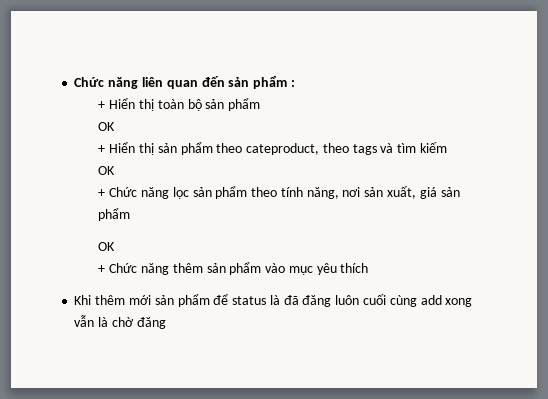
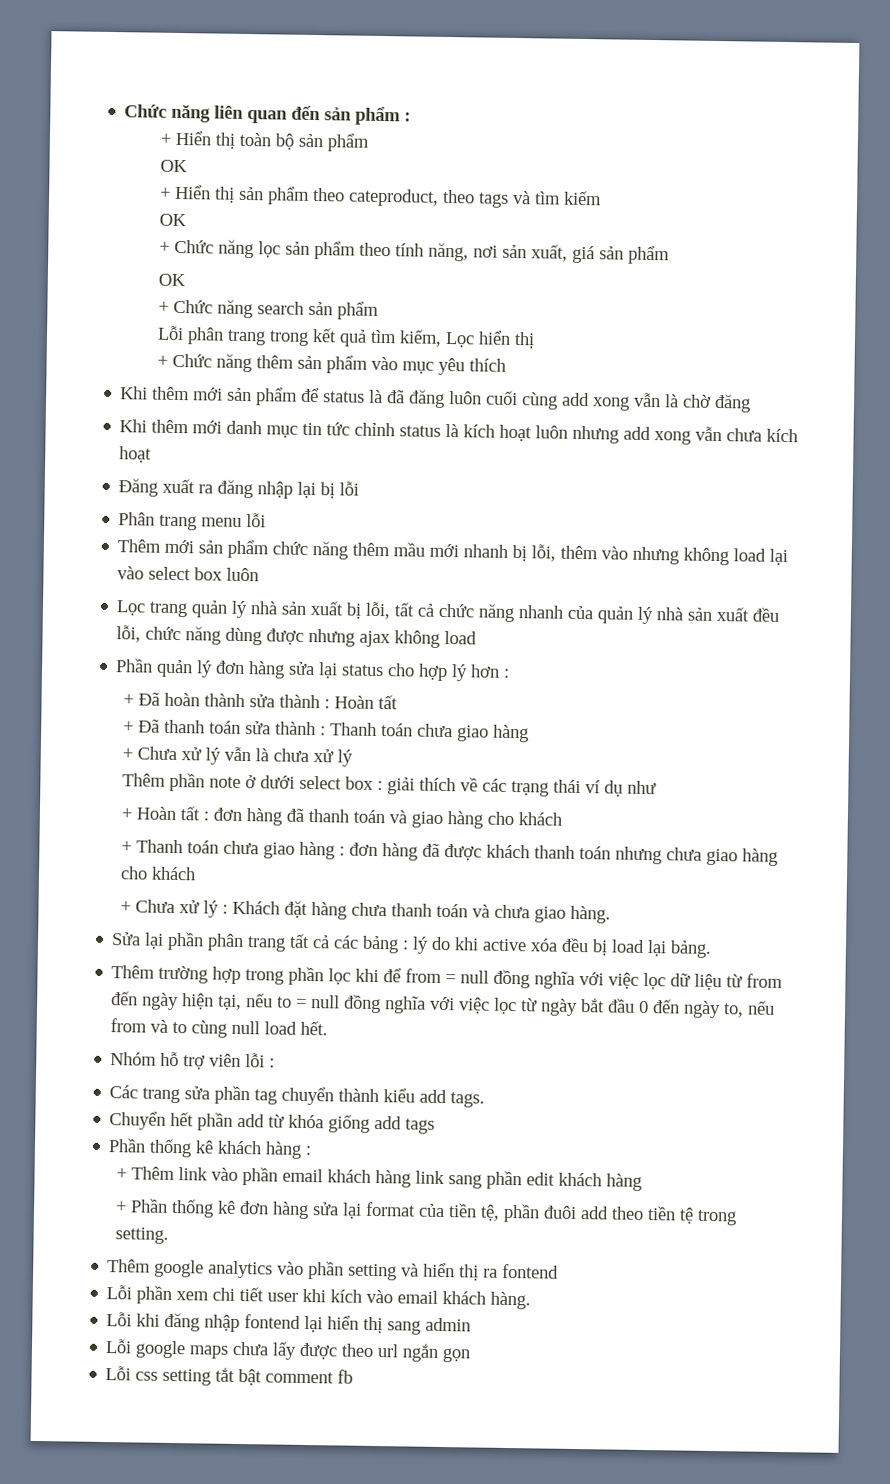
+ + Chức năng search sản phẩm
+ Lỗi phân trang trong kết quả tìm kiếm, Lọc hiển thị
+ Khi thêm mới danh mục tin tức chỉnh status là kích hoạt luôn nhưng add xong vẫn chưa kích hoạt
+ Đăng xuất ra đăng nhập lại bị lỗi
+ Phân trang menu lỗi
+ Thêm mới sản phẩm chức năng thêm mầu mới nhanh bị lỗi, thêm vào nhưng không load lại vào select box luôn
+ Lọc trang quản lý nhà sản xuất bị lỗi, tất cả chức năng nhanh của quản lý nhà sản xuất đều lỗi, chức năng dùng được nhưng ajax không load
+ Phần quản lý đơn hàng sửa lại status cho hợp lý hơn :
+ + Đã hoàn thành sửa thành : Hoàn tất
+ + Đã thanh toán sửa thành : Thanh toán chưa giao hàng
+ + Chưa xử lý vẫn là chưa xử lý
+ Thêm phần note ở dưới select box : giải thích về các trạng thái ví dụ như
+ + Hoàn tất : đơn hàng đã thanh toán và giao hàng cho khách
+ + Thanh toán chưa giao hàng : đơn hàng đã được khách thanh toán nhưng chưa giao hàng cho khách
+ + Chưa xử lý : Khách đặt hàng chưa thanh toán và chưa giao hàng.
+ Sửa lại phần phân trang tất cả các bảng : lý do khi active xóa đều bị load lại bảng.
+ Thêm trường hợp trong phần lọc khi để from = null đồng nghĩa với việc lọc dữ liệu từ from đến ngày hiện tại, nếu to = null đồng nghĩa với việc lọc từ ngày bắt đầu 0 đến ngày to, nếu from và to cùng null load hết.
+ Nhóm hỗ trợ viên lỗi :
+ Các trang sửa phần tag chuyển thành kiểu add tags.
+ Chuyển hết phần add từ khóa giống add tags
+ Phần thống kê khách hàng :
+ + Thêm link vào phần email khách hàng link sang phần edit khách hàng
+ + Phần thống kê đơn hàng sửa lại format của tiền tệ, phần đuôi add theo tiền tệ trong setting.
+ Thêm google analytics vào phần setting và hiển thị ra fontend
+ Lỗi phần xem chi tiết user khi kích vào email khách hàng.
+ Lỗi khi đăng nhập fontend lại hiển thị sang admin
+ Lỗi google maps chưa lấy được theo url ngắn gọn
+ Lỗi css setting tắt bật comment fb

